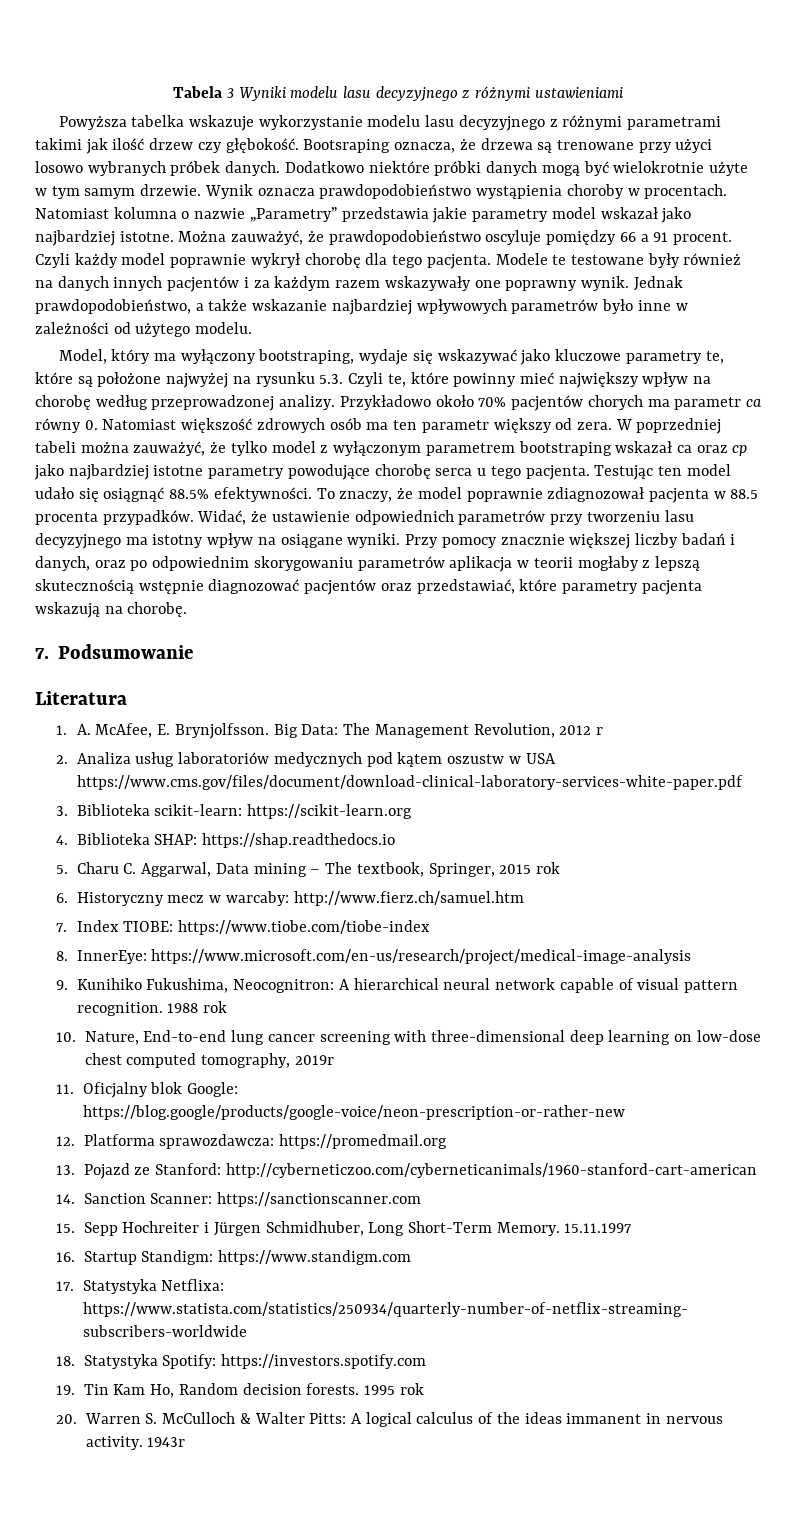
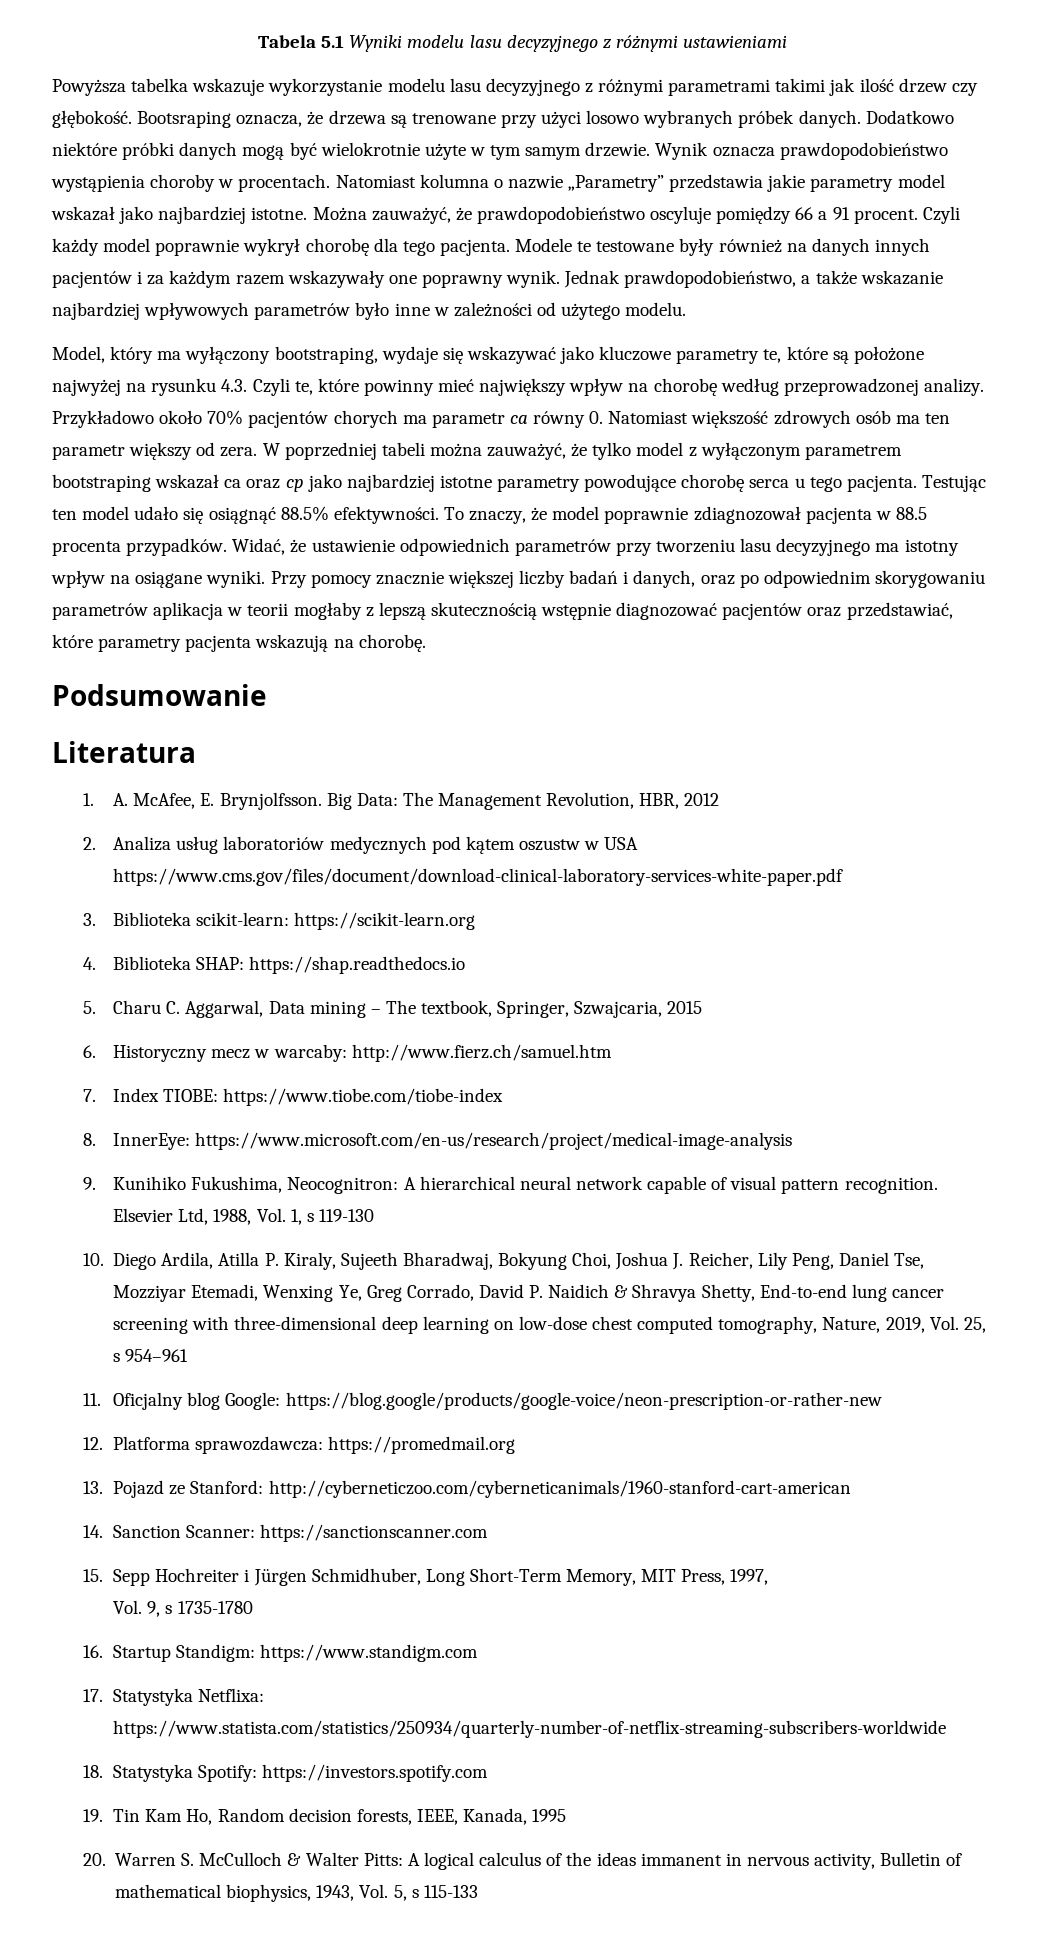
- Tabela 3 Wyniki modelu lasu decyzyjnego z różnymi ustawieniami
+ Tabela 5.1 Wyniki modelu lasu decyzyjnego z różnymi ustawieniami
- Model, który ma wyłączony bootstraping, wydaje się wskazywać jako kluczowe parametry te, które są położone najwyżej na rysunku 5.3. Czyli te, które powinny mieć największy wpływ na chorobę według przeprowadzonej analizy.
+ Model, który ma wyłączony bootstraping, wydaje się wskazywać jako kluczowe parametry te, które są położone najwyżej na rysunku 4.3. Czyli te, które powinny mieć największy wpływ na chorobę według przeprowadzonej analizy.
- 7. Podsumowanie
+ Podsumowanie
- Big Data: The Management Revolution, 2012 r
+ Big Data: The Management Revolution, HBR, 2012
- 5. Charu C. Aggarwal, Data mining – The textbook, Springer, 2015 rok
+ 5. Charu C. Aggarwal, Data mining – The textbook, Springer, Szwajcaria, 2015
- 1988 rok
- 10. Nature, End-to-end lung cancer screening with three-dimensional deep learning on low-dose chest computed tomography, 2019r
+ Elsevier Ltd, 1988, Vol. 1, s 119-130
+ 10. Diego Ardila, Atilla P. Kiraly, Sujeeth Bharadwaj, Bokyung Choi, Joshua J. Reicher, Lily Peng, Daniel Tse, Mozziyar Etemadi, Wenxing Ye, Greg Corrado, David P. Naidich & Shravya Shetty, End-to-end lung cancer screening with three-dimensional deep learning on low-dose chest computed tomography, Nature, 2019, Vol. 25, s 954–961
- 11. Oficjalny blok Google: https://blog.google/products/google-voice/neon-prescription-or-rather-new
+ 11. Oficjalny blog Google: https://blog.google/products/google-voice/neon-prescription-or-rather-new
- 15. Sepp Hochreiter i Jürgen Schmidhuber, Long Short-Term Memory. 15.11.1997
+ 15. Sepp Hochreiter i Jürgen Schmidhuber, Long Short-Term Memory, MIT Press, 1997,
+ Vol. 9, s 1735-1780
- 19. Tin Kam Ho, Random decision forests. 1995 rok
+ 19. Tin Kam Ho, Random decision forests, IEEE, Kanada, 1995
- 20. Warren S. McCulloch & Walter Pitts: A logical calculus of the ideas immanent in nervous activity. 1943r
+ 20. Warren S. McCulloch & Walter Pitts: A logical calculus of the ideas immanent in nervous activity, Bulletin of mathematical biophysics, 1943, Vol. 5, s 115-133

